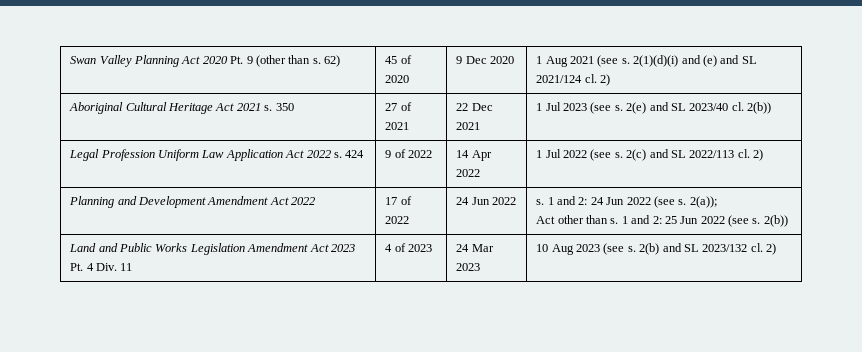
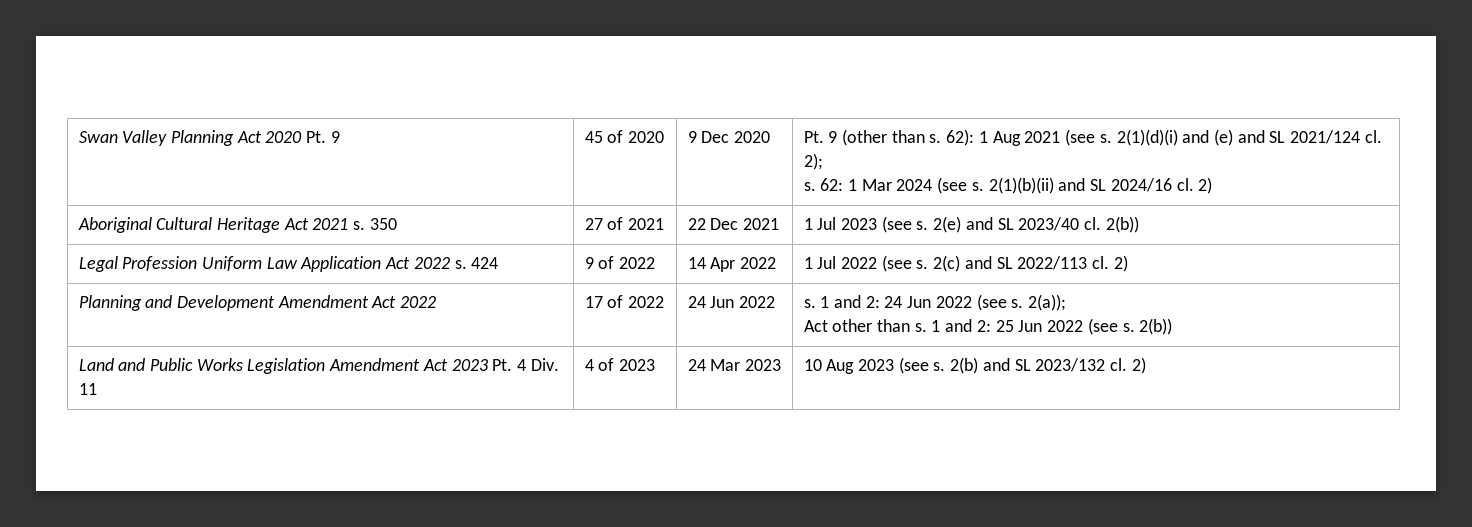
- Swan Valley Planning Act 2020 Pt. 9 (other than s. 62)
+ Swan Valley Planning Act 2020 Pt. 9
- 1 Aug 2021 (see s.
+ Pt. 9 (other than s. 62): 1 Aug 2021 (see s.
+ 2);
+ s. 62: 1 Mar 2024 (see s. 2(1)(b)(ii) and SL 2024/16 cl.

